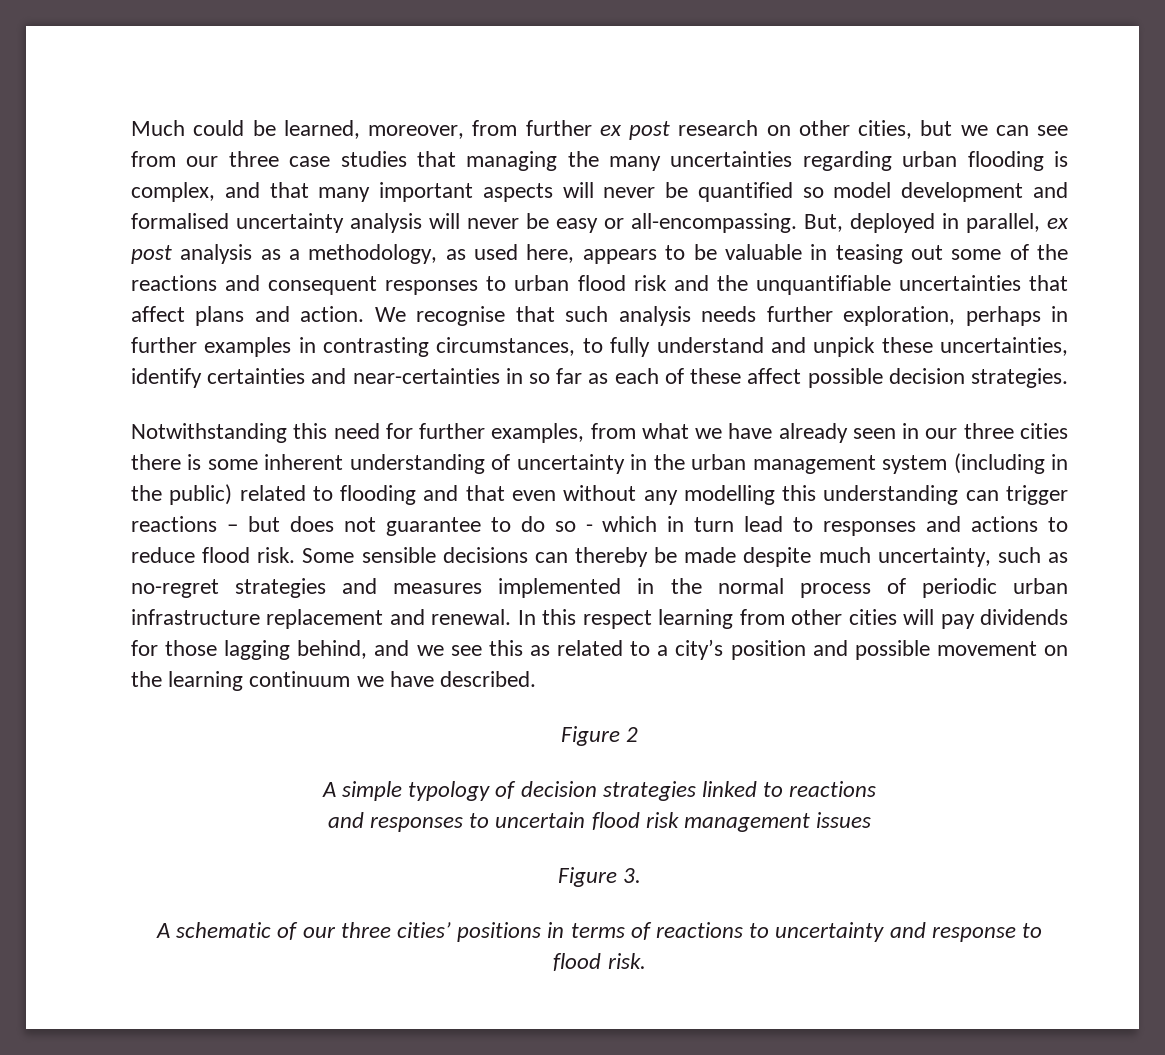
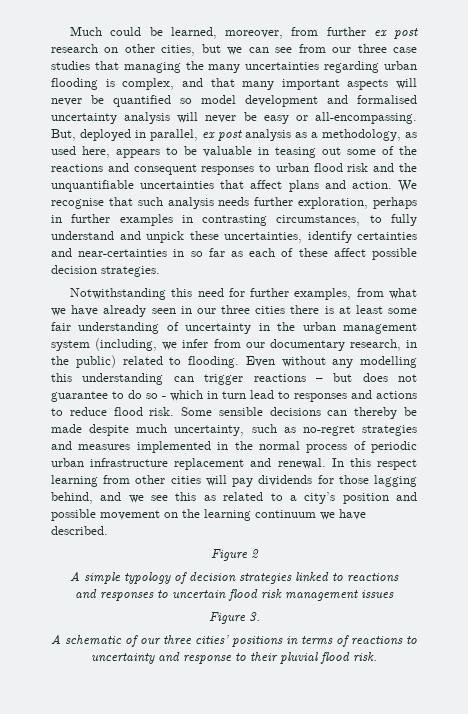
- Notwithstanding this need for further examples, from what we have already seen in our three cities there is some inherent understanding of uncertainty in the urban management system (including in the public) related to flooding and that even without any modelling this understanding can trigger reactions – but does not guarantee to do so - which in turn lead to responses and actions to reduce flood risk.
+ Notwithstanding this need for further examples, from what we have already seen in our three cities there is at least some fair understanding of uncertainty in the urban management system (including, we infer from our documentary research, in the public) related to flooding. Even without any modelling this understanding can trigger reactions – but does not guarantee to do so - which in turn lead to responses and actions to reduce flood risk.
- A schematic of our three cities’ positions in terms of reactions to uncertainty and response to flood risk.
+ A schematic of our three cities’ positions in terms of reactions to uncertainty and response to their pluvial flood risk.

